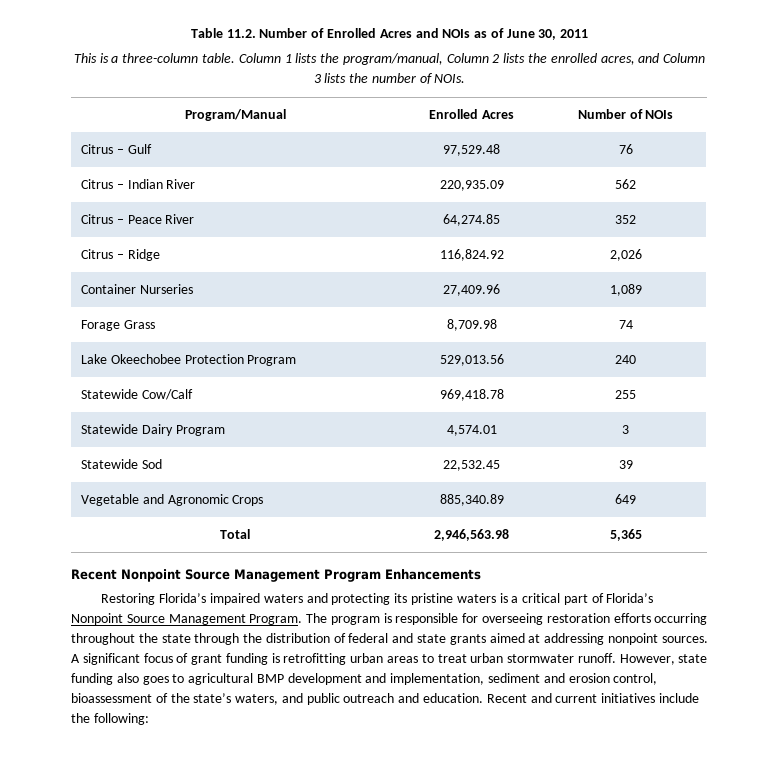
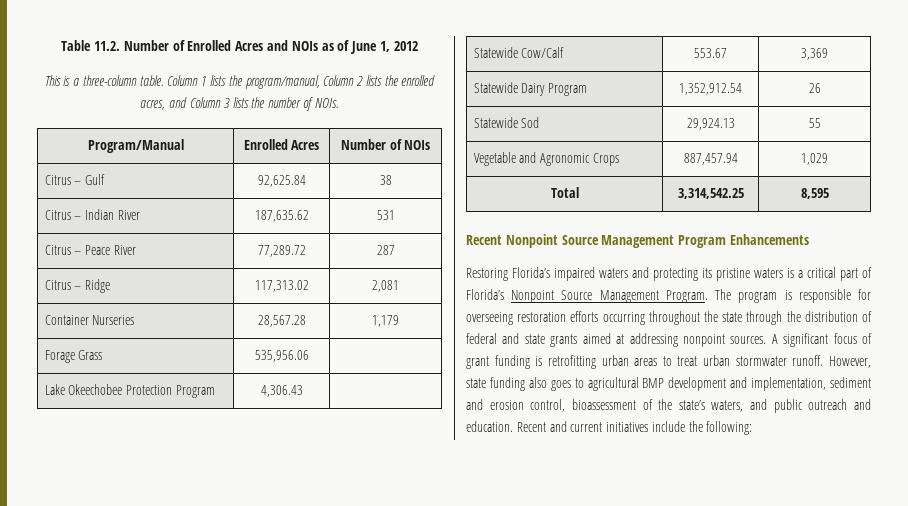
- Table 11.2. Number of Enrolled Acres and NOIs as of June 30, 2011
+ Table 11.2. Number of Enrolled Acres and NOIs as of June 1, 2012
- Citrus – Gulf | 97,529.48 | 76
+ Citrus – Gulf | 92,625.84 | 38
- Citrus – Indian River | 220,935.09 | 562
+ Citrus – Indian River | 187,635.62 | 531
- Citrus – Peace River | 64,274.85 | 352
+ Citrus – Peace River | 77,289.72 | 287
- Citrus – Ridge | 116,824.92 | 2,026
+ Citrus – Ridge | 117,313.02 | 2,081
- Container Nurseries | 27,409.96 | 1,089
+ Container Nurseries | 28,567.28 | 1,179
- Forage Grass | 8,709.98 | 74
+ Forage Grass | 535,956.06 |
- Lake Okeechobee Protection Program | 529,013.56 | 240
+ Lake Okeechobee Protection Program | 4,306.43 |
- Statewide Cow/Calf | 969,418.78 | 255
+ Statewide Cow/Calf | 553.67 | 3,369
- Statewide Dairy Program | 4,574.01 | 3
+ Statewide Dairy Program | 1,352,912.54 | 26
- Statewide Sod | 22,532.45 | 39
+ Statewide Sod | 29,924.13 | 55
- Vegetable and Agronomic Crops | 885,340.89 | 649
+ Vegetable and Agronomic Crops | 887,457.94 | 1,029
- Total | 2,946,563.98 | 5,365
+ Total | 3,314,542.25 | 8,595

